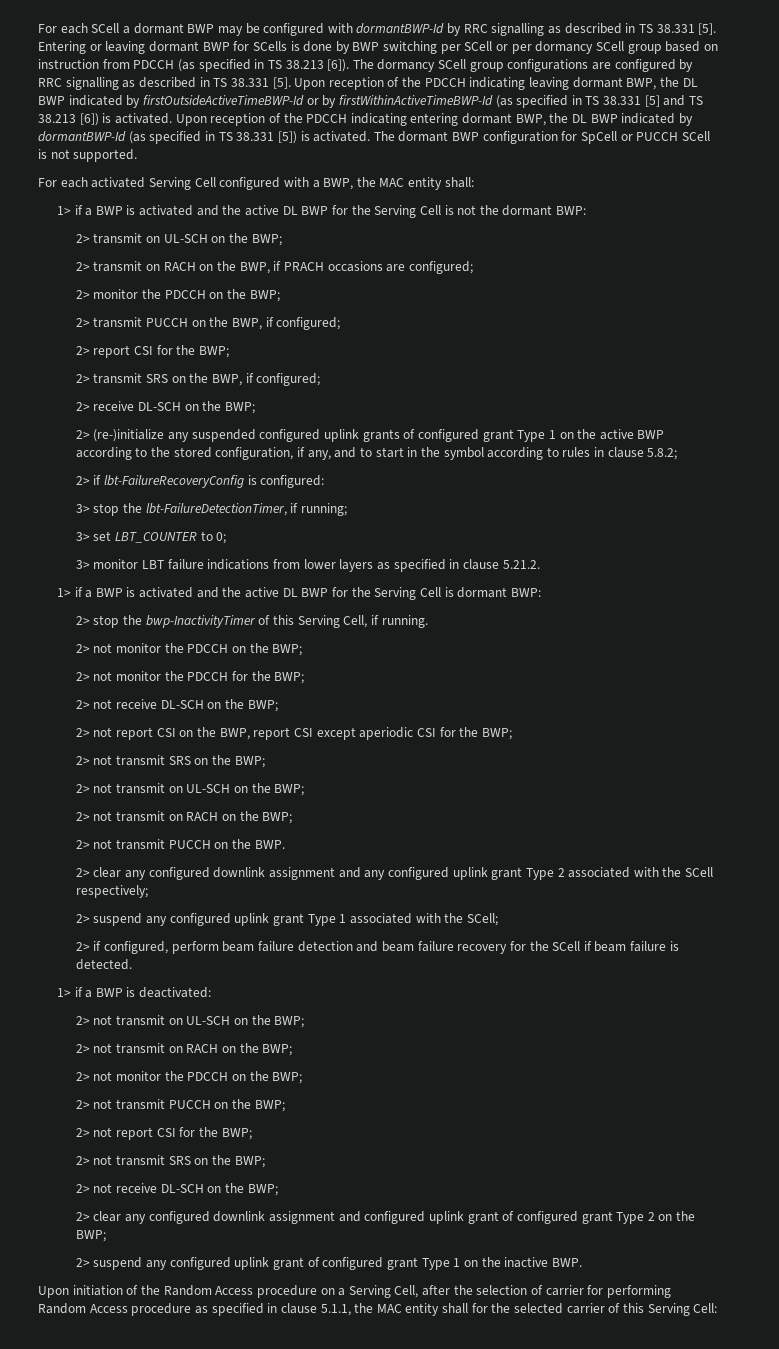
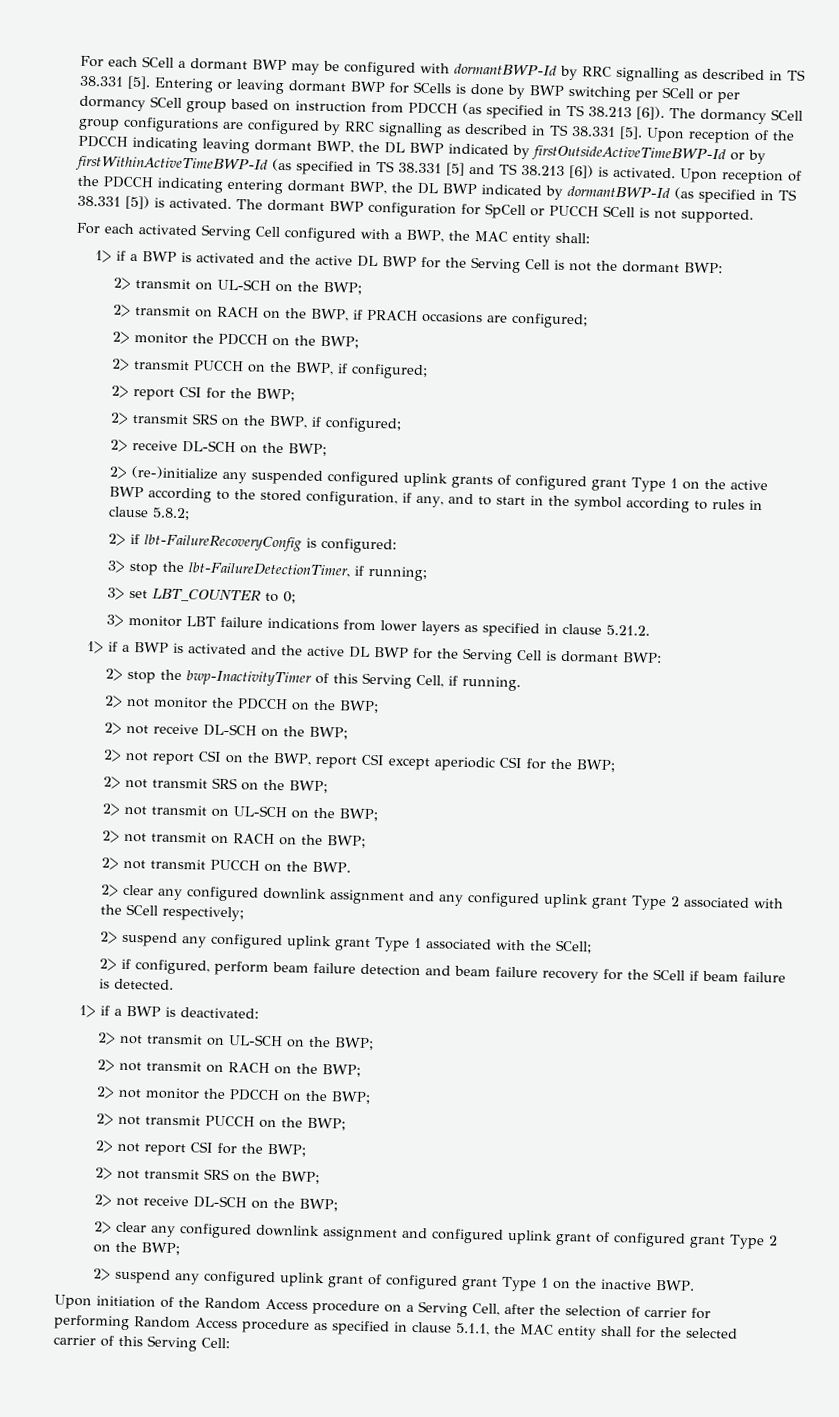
- 2> not monitor the PDCCH for the BWP;

